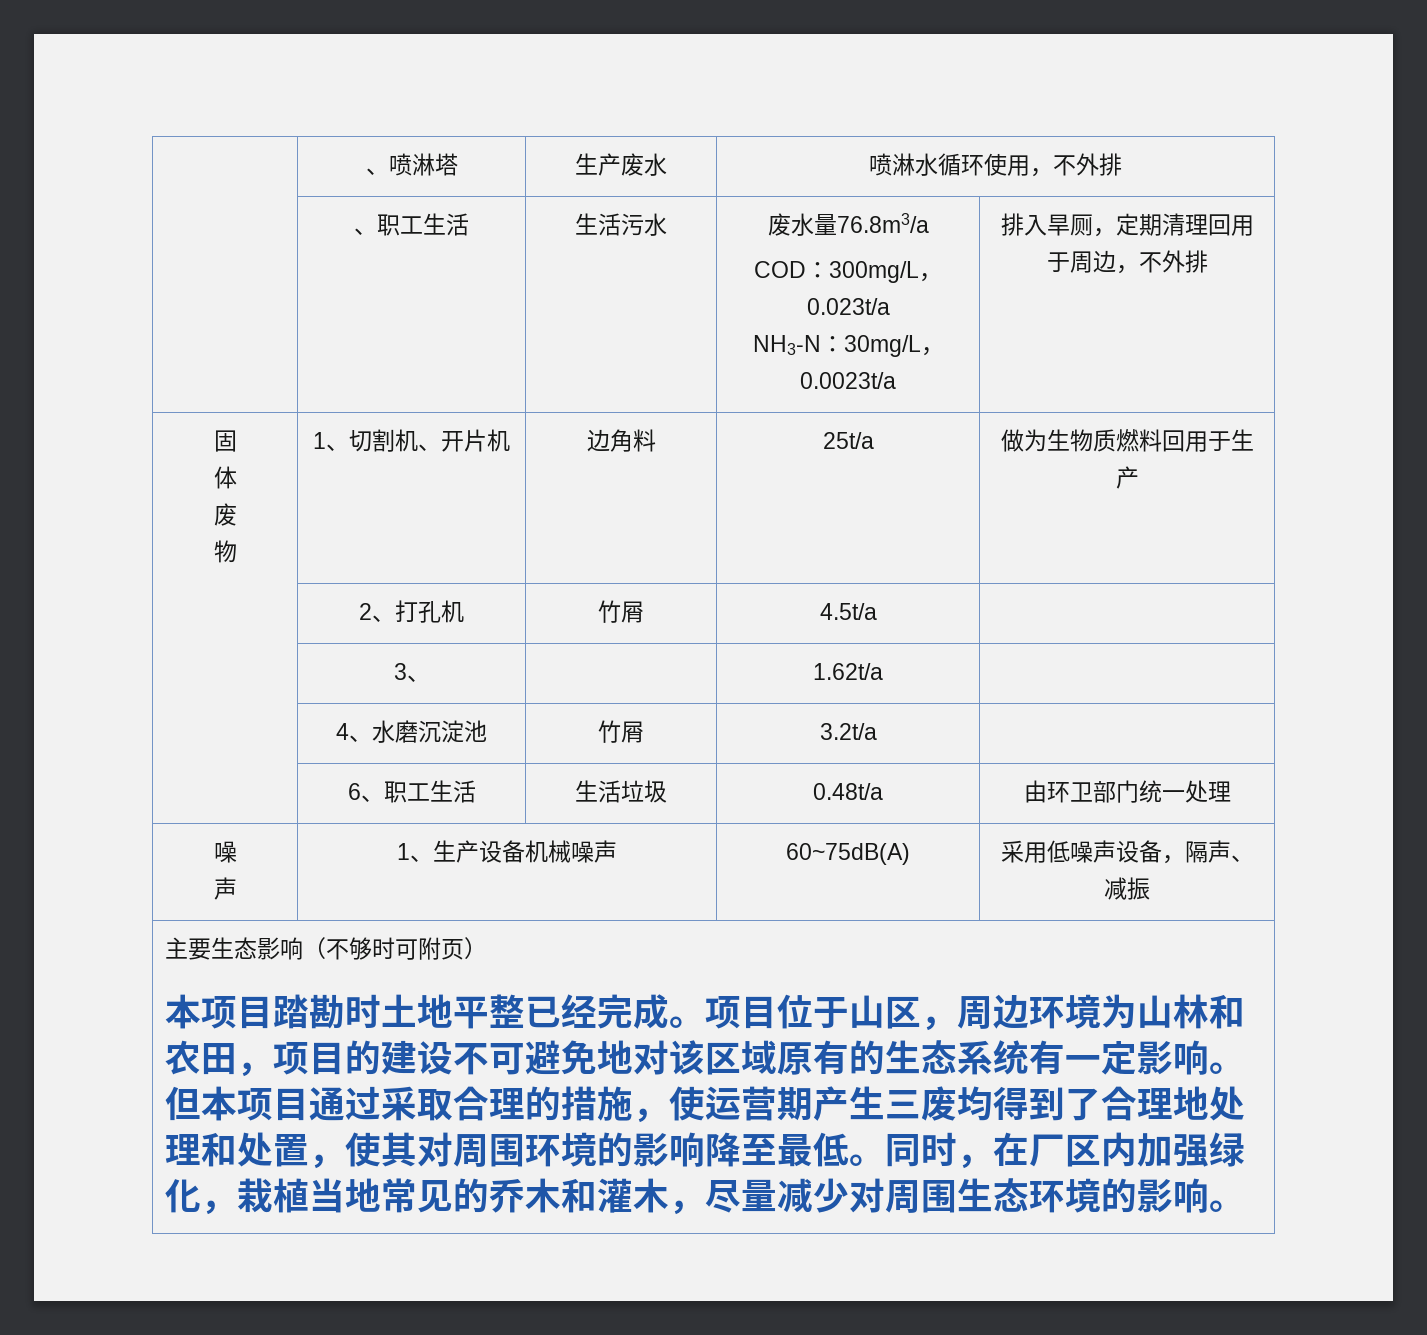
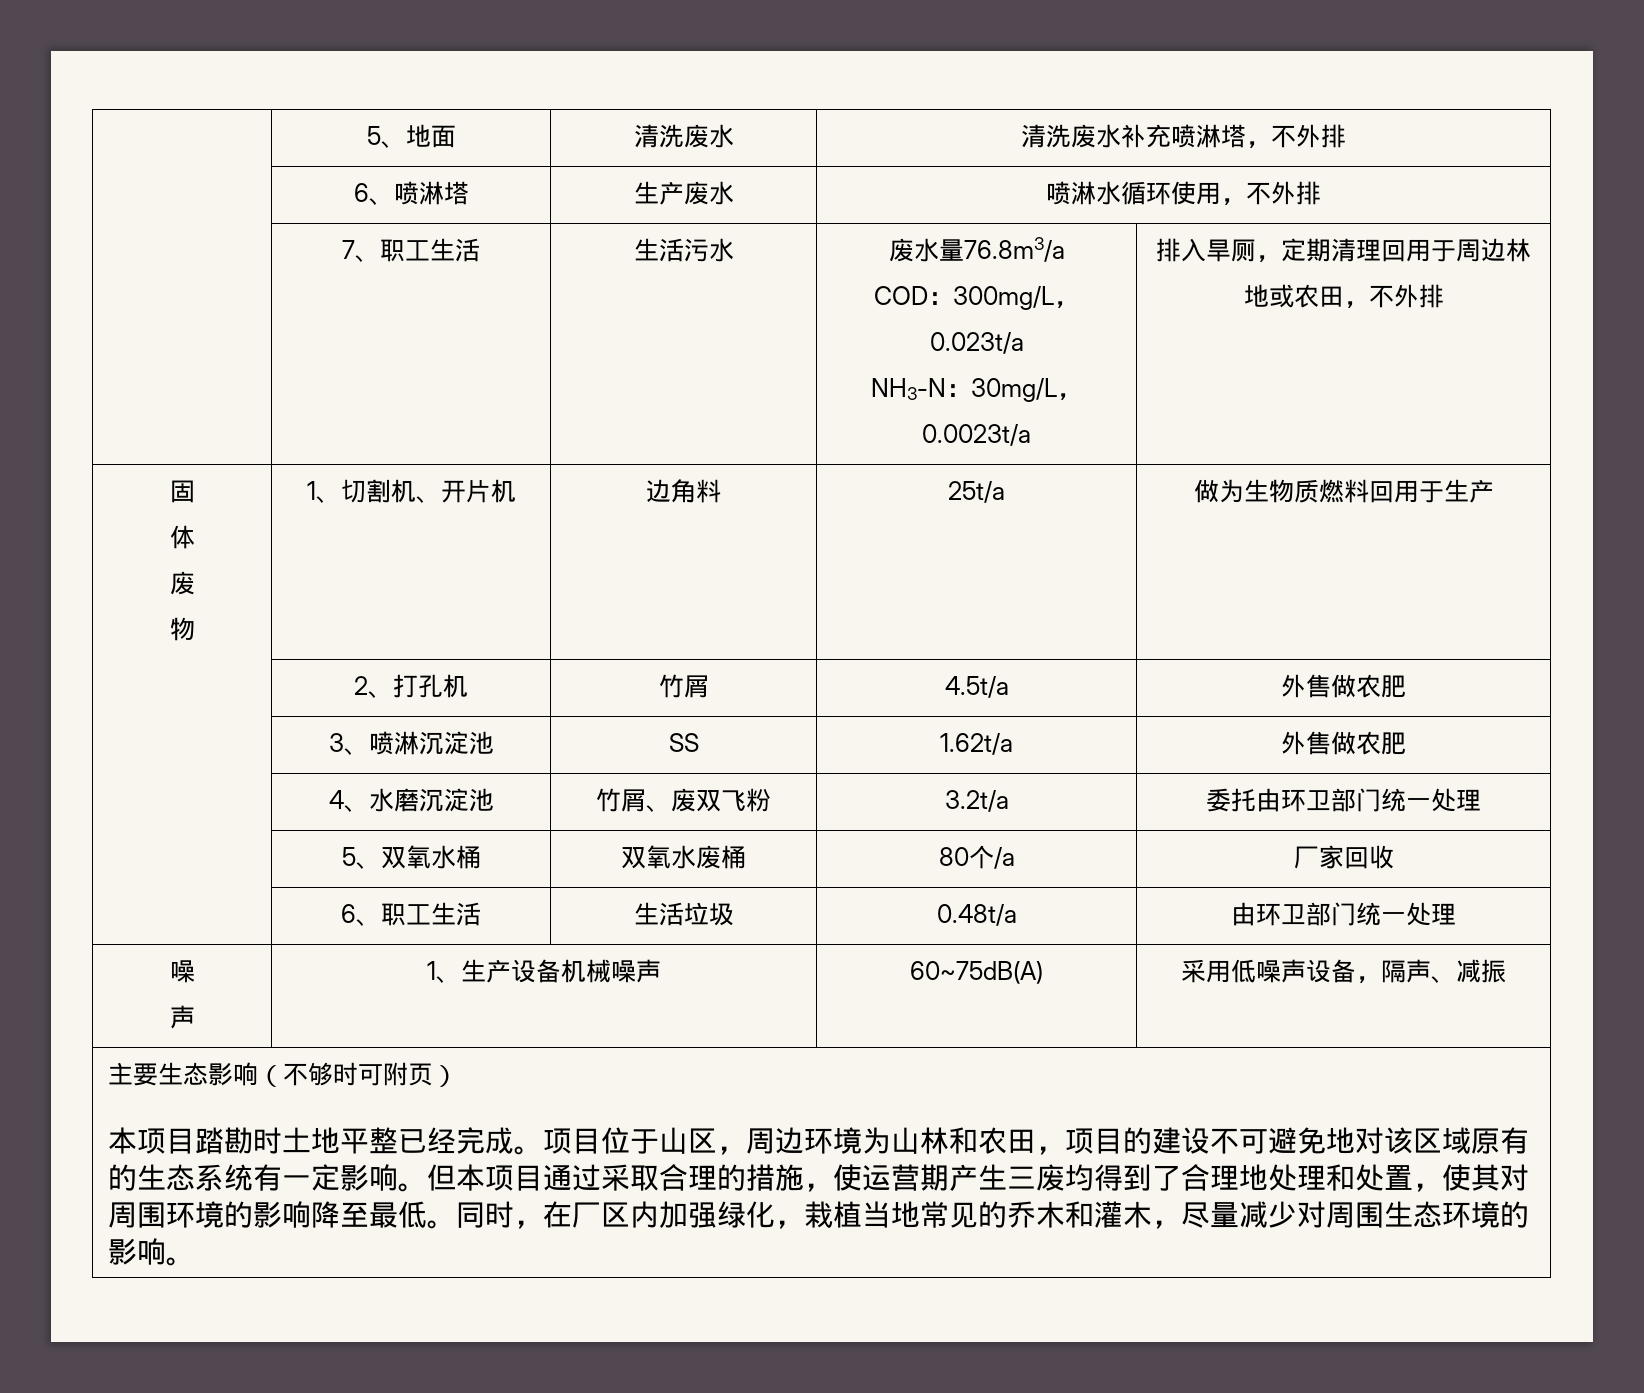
- | 、喷淋塔 | 生产废水 | 喷淋水循环使用，不外排
+ | 5、地面 | 清洗废水 | 清洗废水补充喷淋塔，不外排
+ | 6、喷淋塔 | 生产废水 | 喷淋水循环使用，不外排
- | 、职工生活 | 生活污水 | 废水量76.8m3/a
+ | 7、职工生活 | 生活污水 | 废水量76.8m3/a
  COD：300mg/L，0.023t/a
- NH3-N：30mg/L，0.0023t/a | 排入旱厕，定期清理回用于周边，不外排
+ NH3-N：30mg/L，0.0023t/a | 排入旱厕，定期清理回用于周边林地或农田，不外排
- | 2、打孔机 | 竹屑 | 4.5t/a |
+ | 2、打孔机 | 竹屑 | 4.5t/a | 外售做农肥
- | 3、 | | 1.62t/a |
+ | 3、喷淋沉淀池 | SS | 1.62t/a | 外售做农肥
- | 4、水磨沉淀池 | 竹屑 | 3.2t/a |
+ | 4、水磨沉淀池 | 竹屑、废双飞粉 | 3.2t/a | 委托由环卫部门统一处理
+ | 5、双氧水桶 | 双氧水废桶 | 80个/a | 厂家回收

